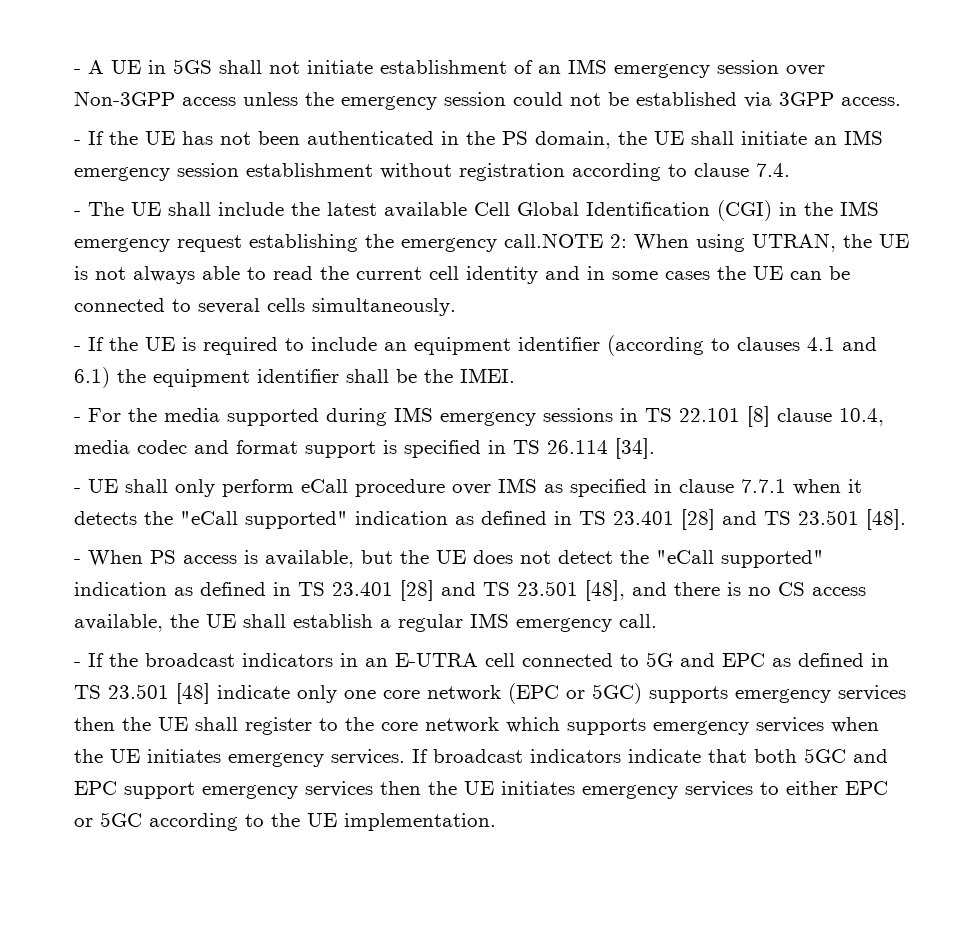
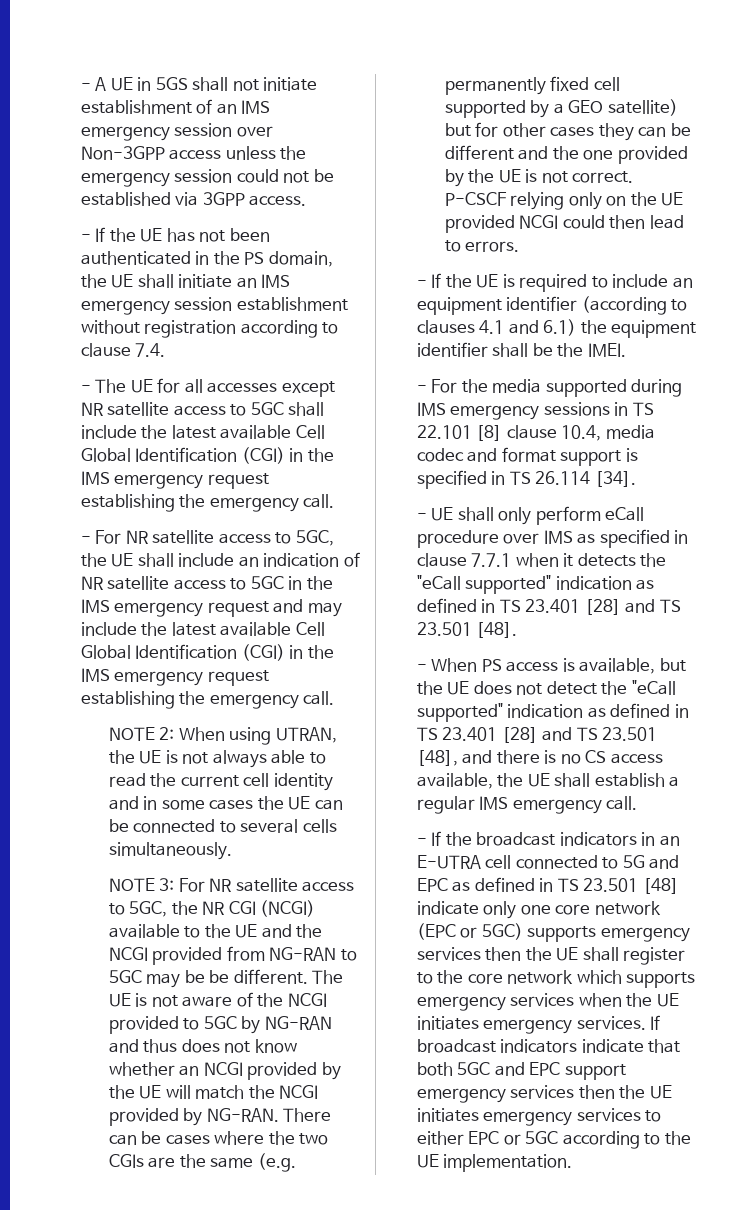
- - The UE shall include the latest available Cell Global Identification (CGI) in the IMS emergency request establishing the emergency call.NOTE 2: When using UTRAN, the UE is not always able to read the current cell identity and in some cases the UE can be connected to several cells simultaneously.
+ - The UE for all accesses except NR satellite access to 5GC shall include the latest available Cell Global Identification (CGI) in the IMS emergency request establishing the emergency call.
+ - For NR satellite access to 5GC, the UE shall include an indication of NR satellite access to 5GC in the IMS emergency request and may include the latest available Cell Global Identification (CGI) in the IMS emergency request establishing the emergency call.
+ NOTE 2: When using UTRAN, the UE is not always able to read the current cell identity and in some cases the UE can be connected to several cells simultaneously.
+ NOTE 3: For NR satellite access to 5GC, the NR CGI (NCGI) available to the UE and the NCGI provided from NG-RAN to 5GC may be be different. The UE is not aware of the NCGI provided to 5GC by NG-RAN and thus does not know whether an NCGI provided by the UE will match the NCGI provided by NG-RAN. There can be cases where the two CGIs are the same (e.g. permanently fixed cell supported by a GEO satellite) but for other cases they can be different and the one provided by the UE is not correct. P-CSCF relying only on the UE provided NCGI could then lead to errors.

